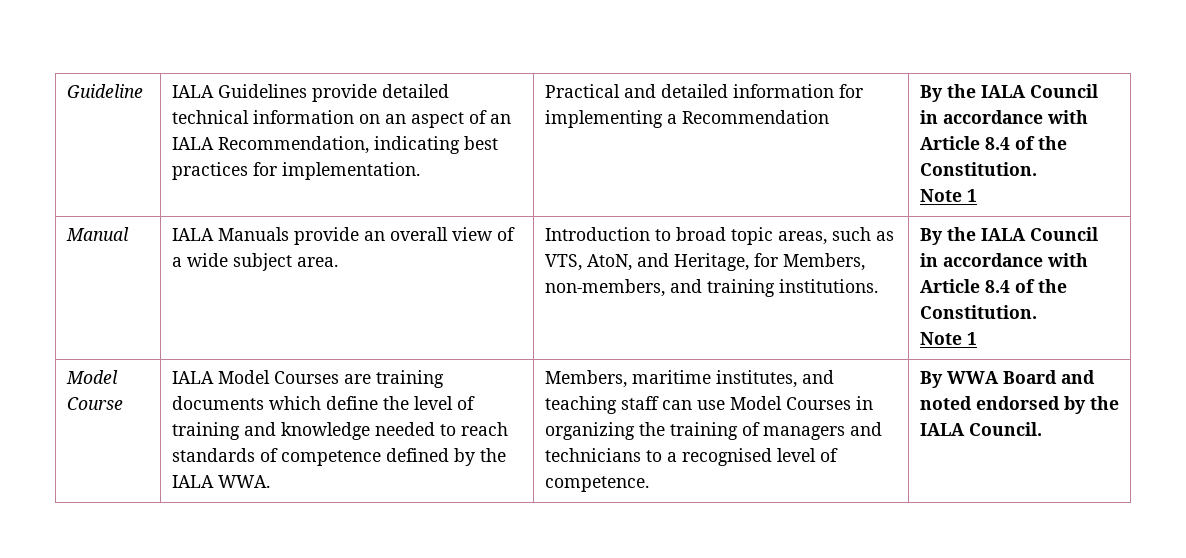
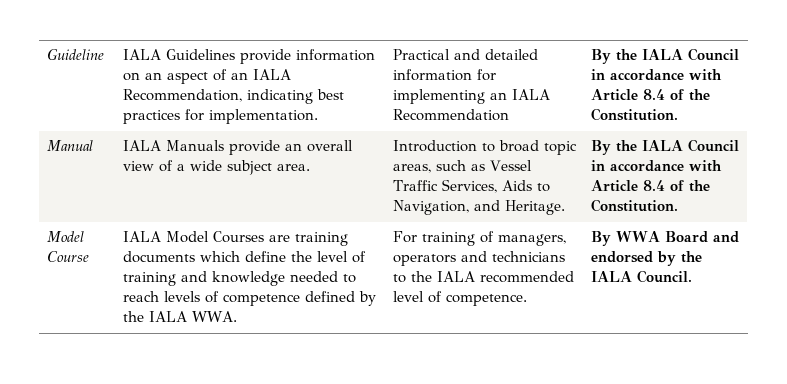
- IALA Guidelines provide detailed technical information on an aspect of an IALA Recommendation, indicating best practices for implementation.
+ IALA Guidelines provide information on an aspect of an IALA Recommendation, indicating best practices for implementation.
- Practical and detailed information for implementing a Recommendation | By the IALA Council in accordance with Article 8.4 of the Constitution.
- Note 1
+ Practical and detailed information for implementing an IALA Recommendation | By the IALA Council in accordance with Article 8.4 of the Constitution.
- Introduction to broad topic areas, such as VTS, AtoN, and Heritage, for Members, non-members, and training institutions. | By the IALA Council in accordance with Article 8.4 of the Constitution.
- Note 1
+ Introduction to broad topic areas, such as Vessel Traffic Services, Aids to Navigation, and Heritage. | By the IALA Council in accordance with Article 8.4 of the Constitution.
- IALA Model Courses are training documents which define the level of training and knowledge needed to reach standards of competence defined by the IALA WWA.
+ IALA Model Courses are training documents which define the level of training and knowledge needed to reach levels of competence defined by the IALA WWA.
- Members, maritime institutes, and teaching staff can use Model Courses in organizing the training of managers and technicians to a recognised level of competence.
+ For training of managers, operators and technicians to the IALA recommended level of competence.
- By WWA Board and noted endorsed by the IALA Council.
+ By WWA Board and endorsed by the IALA Council.

